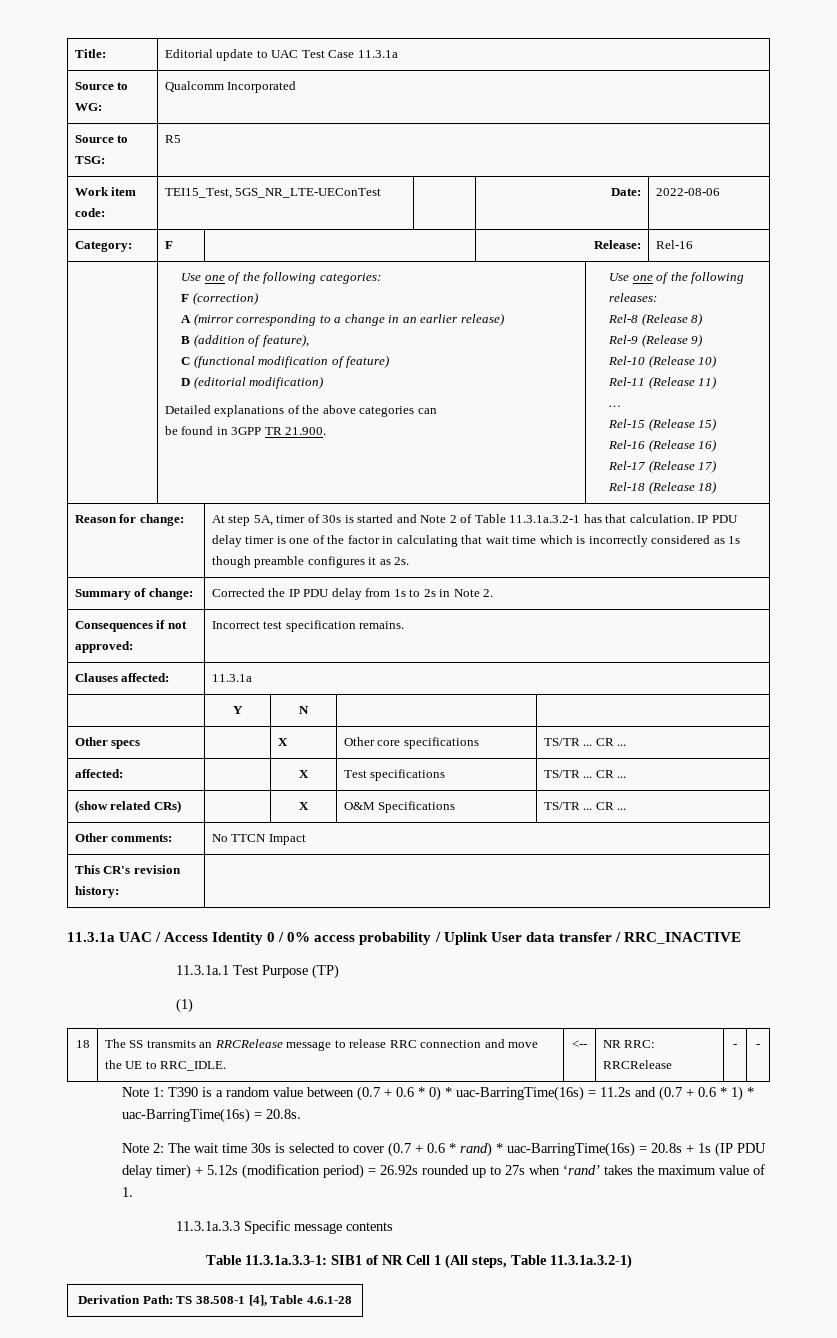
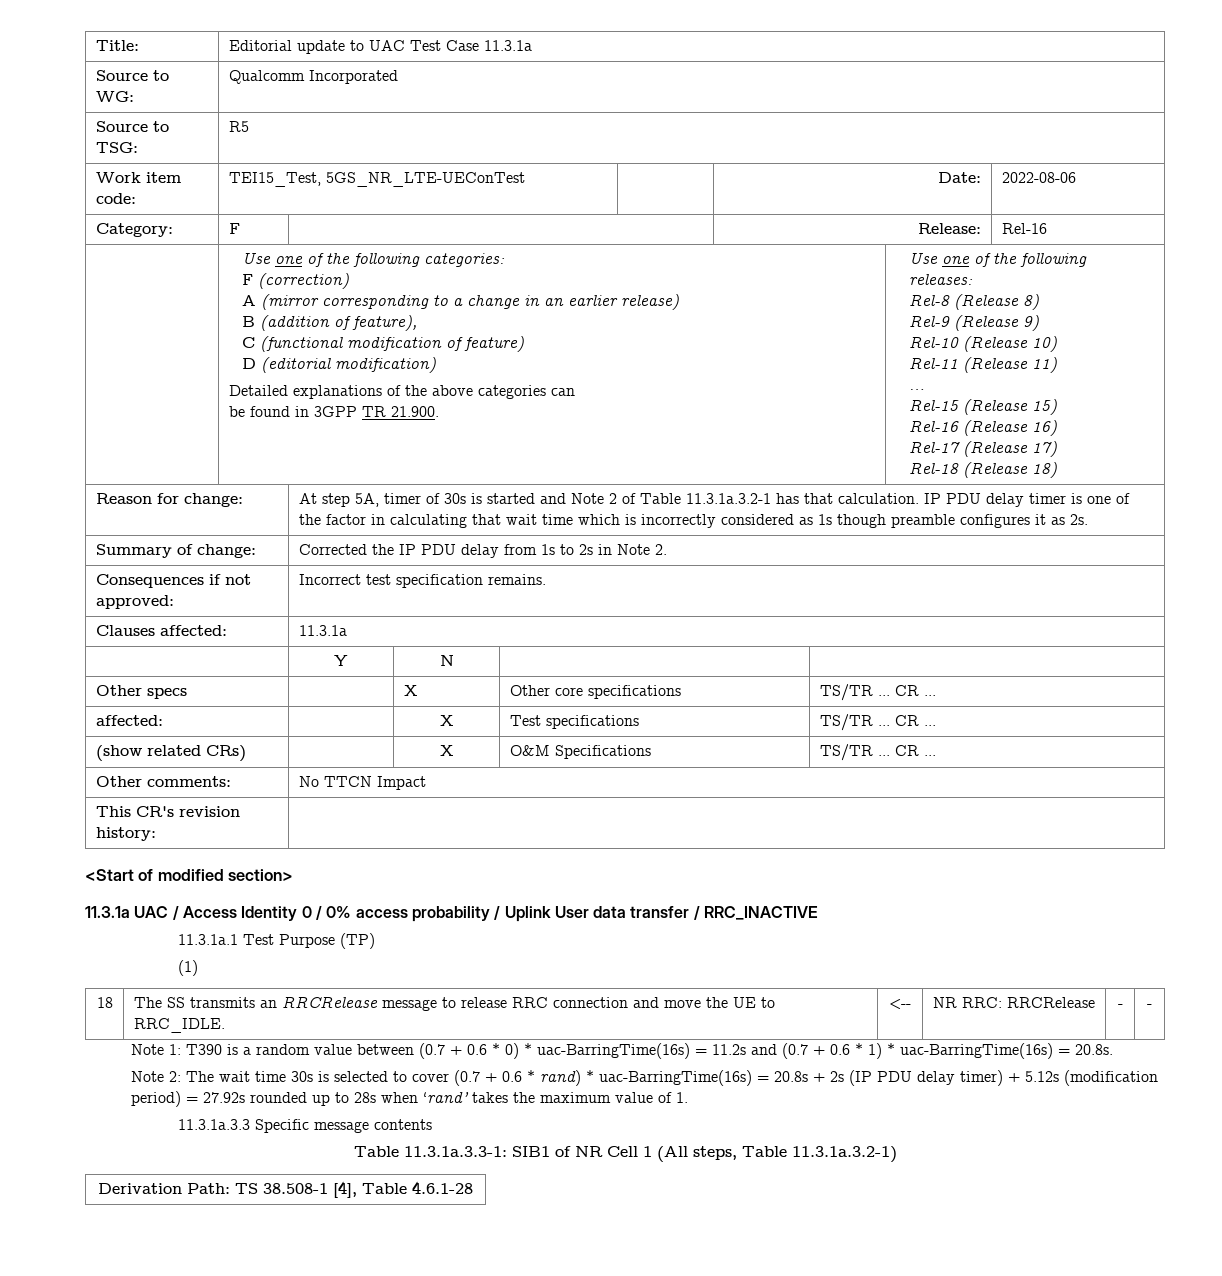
+ <Start of modified section>
- Note 2: The wait time 30s is selected to cover (0.7 + 0.6 * rand) * uac-BarringTime(16s) = 20.8s + 1s (IP PDU delay timer) + 5.12s (modification period) = 26.92s rounded up to 27s when ‘rand’ takes the maximum value of 1.
+ Note 2: The wait time 30s is selected to cover (0.7 + 0.6 * rand) * uac-BarringTime(16s) = 20.8s + 2s (IP PDU delay timer) + 5.12s (modification period) = 27.92s rounded up to 28s when ‘rand’ takes the maximum value of 1.

